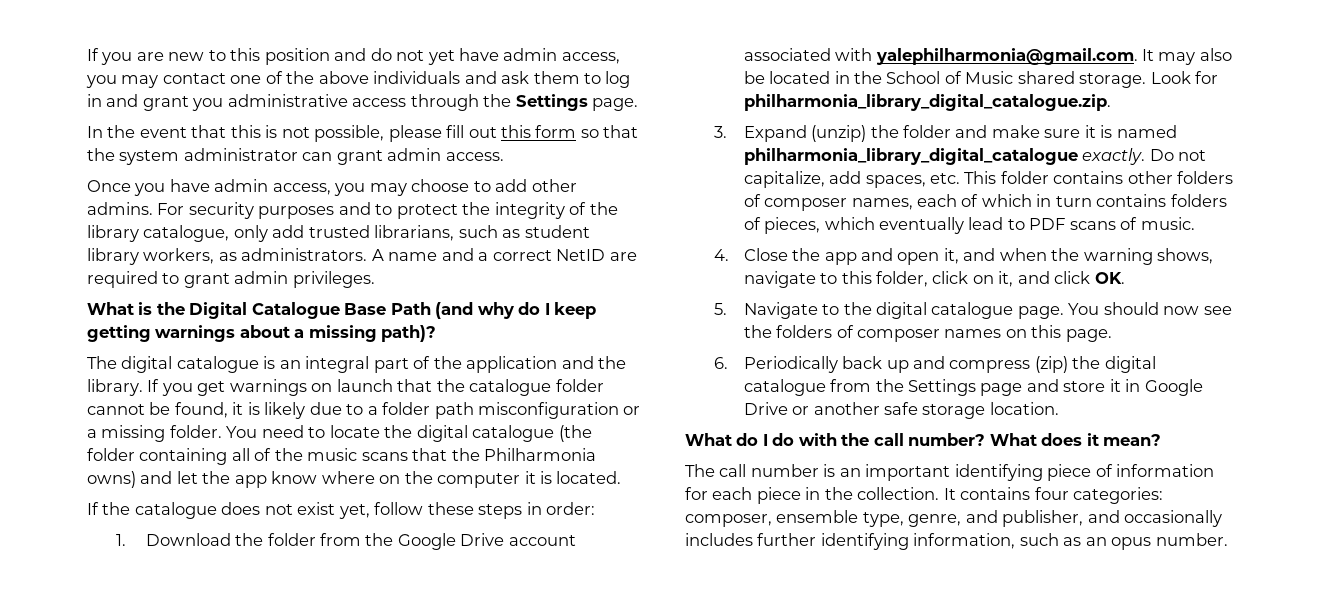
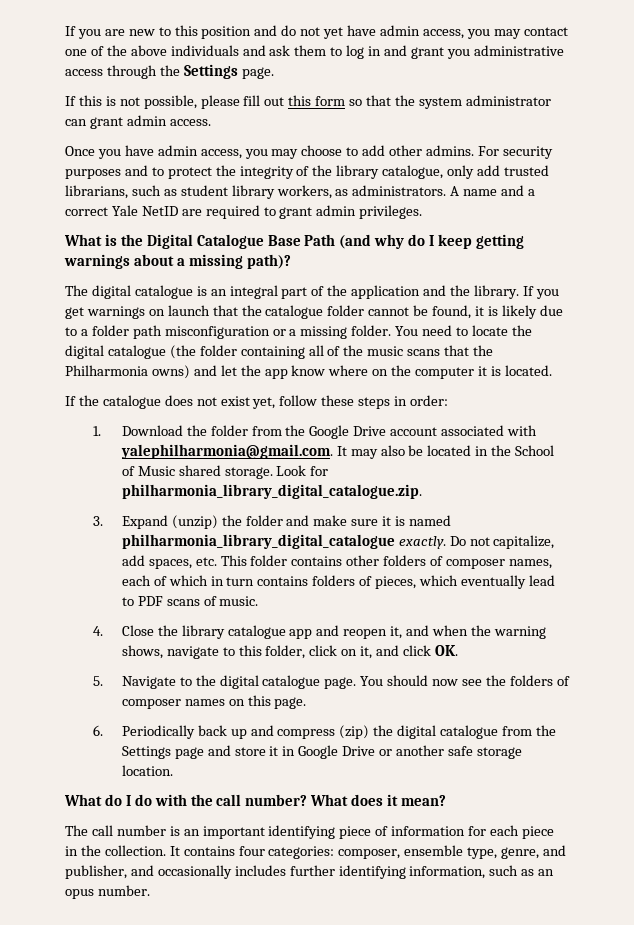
- In the event that this is not possible, please fill out this form so that the system administrator can grant admin access.
+ If this is not possible, please fill out this form so that the system administrator can grant admin access.
- A name and a correct NetID are required to grant admin privileges.
+ A name and a correct Yale NetID are required to grant admin privileges.
- 4. Close the app and open it, and when the warning shows, navigate to this folder, click on it, and click OK.
+ 4. Close the library catalogue app and reopen it, and when the warning shows, navigate to this folder, click on it, and click OK.

